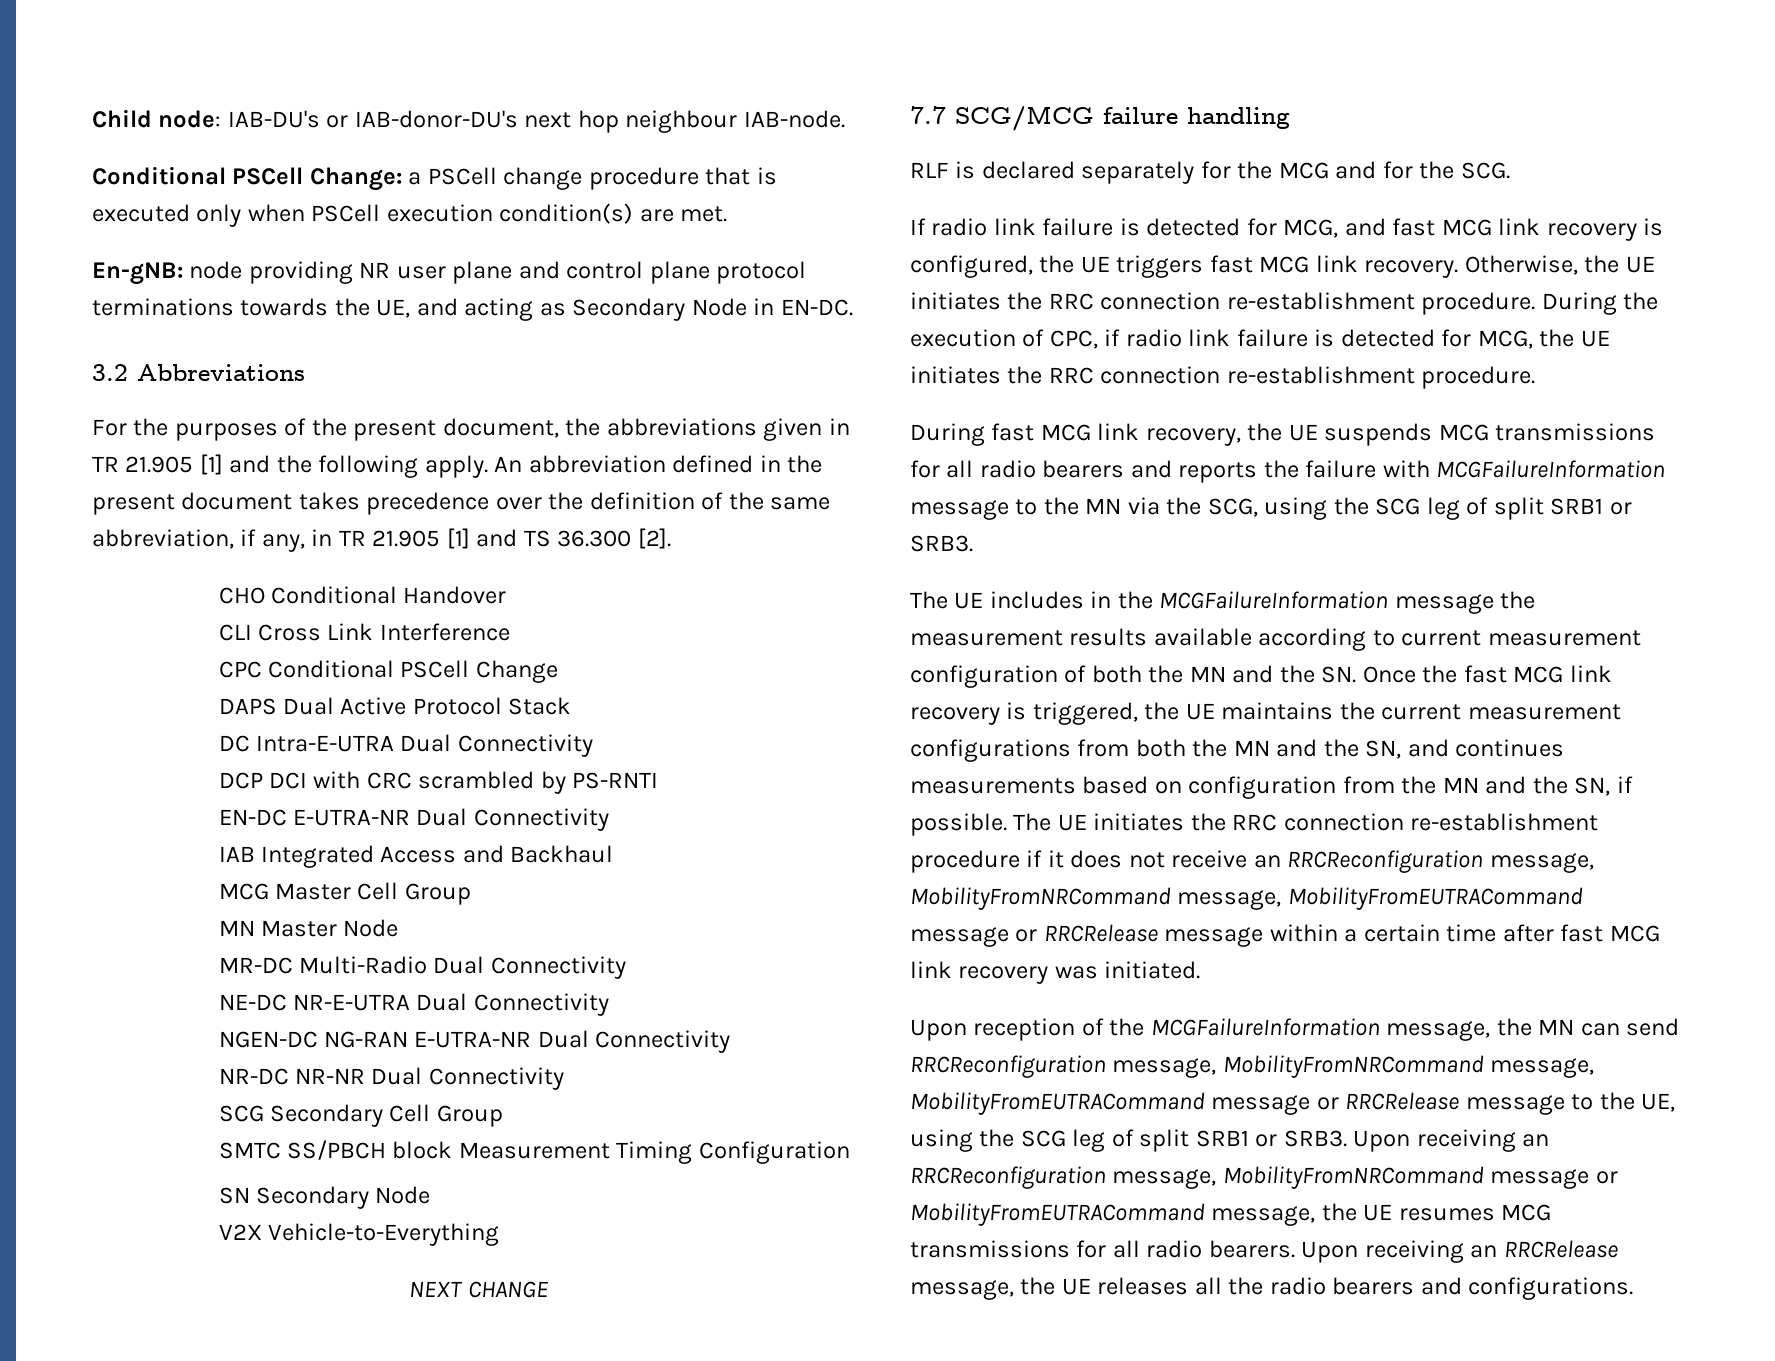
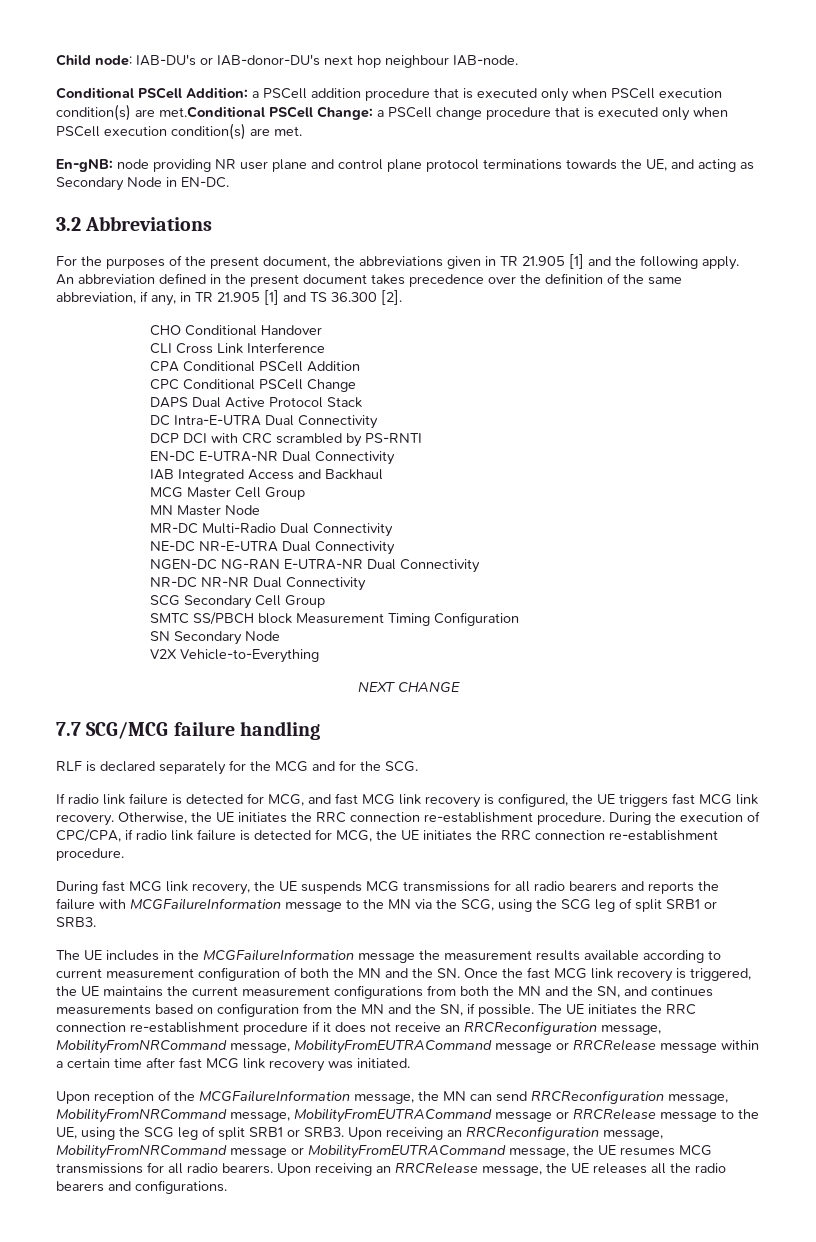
- Conditional PSCell Change: a PSCell change procedure that is executed only when PSCell execution condition(s) are met.
+ Conditional PSCell Addition: a PSCell addition procedure that is executed only when PSCell execution condition(s) are met.Conditional PSCell Change: a PSCell change procedure that is executed only when PSCell execution condition(s) are met.
+ CPA Conditional PSCell Addition
- During the execution of CPC, if radio link failure is detected for MCG, the UE initiates the RRC connection re-establishment procedure.
+ During the execution of CPC/CPA, if radio link failure is detected for MCG, the UE initiates the RRC connection re-establishment procedure.

